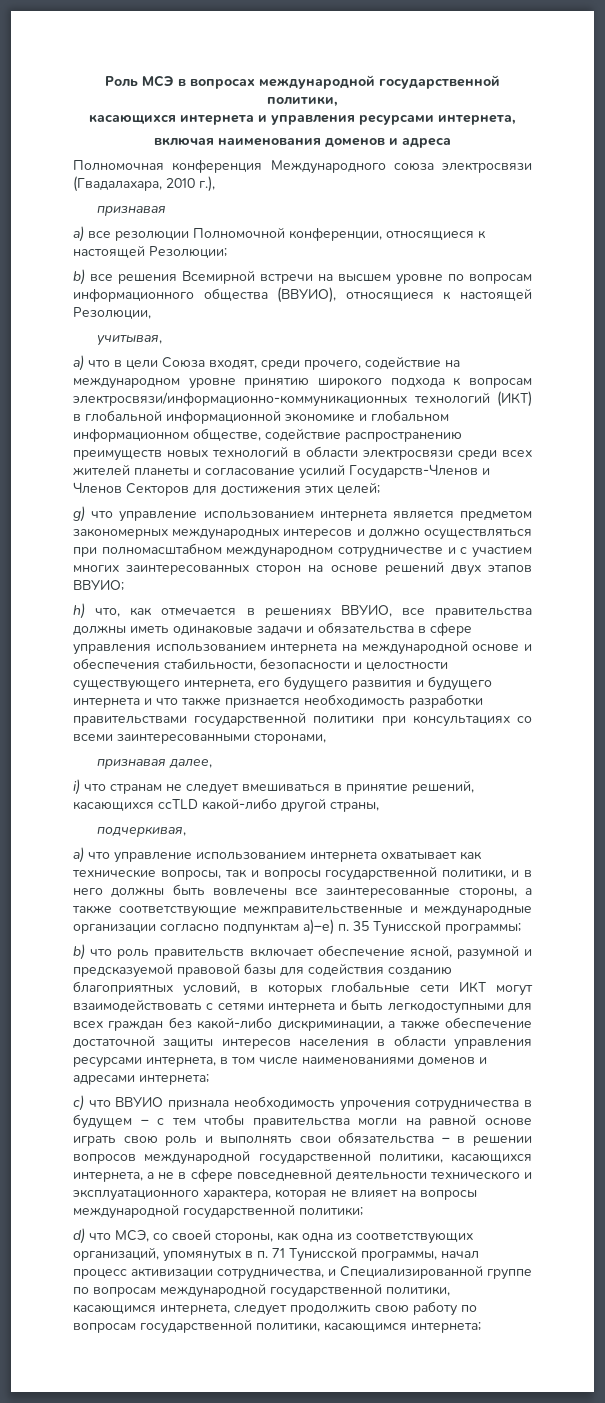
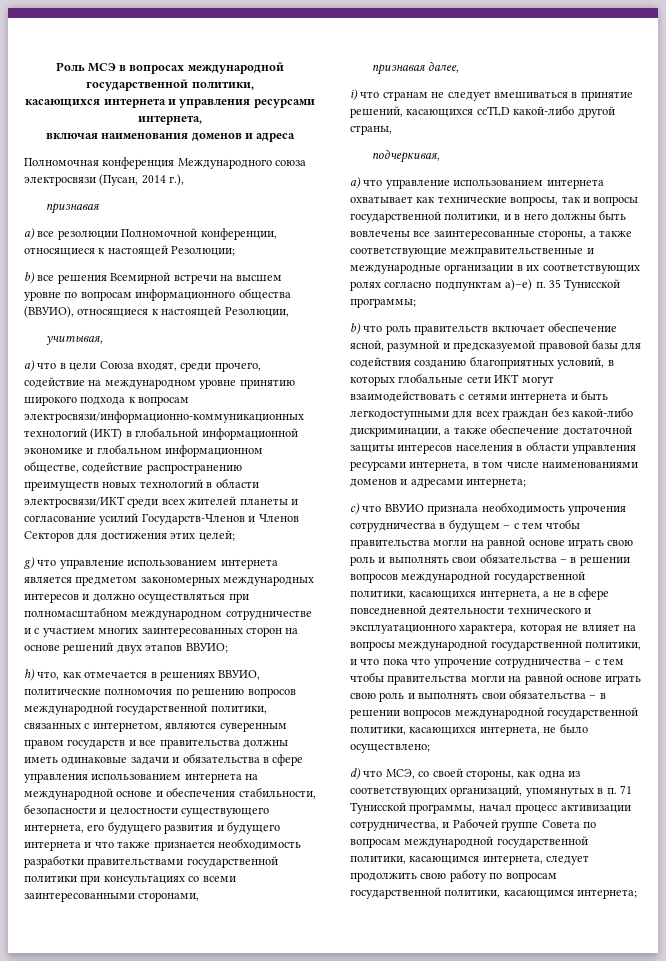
- Полномочная конференция Международного союза электросвязи (Гвадалахара, 2010 г.),
+ Полномочная конференция Международного союза электросвязи (Пусан, 2014 г.),
- а) что в цели Союза входят, среди прочего, содействие на международном уровне принятию широкого подхода к вопросам электросвязи/информационно-коммуникационных технологий (ИКТ) в глобальной информационной экономике и глобальном информационном обществе, содействие распространению преимуществ новых технологий в области электросвязи среди всех жителей планеты и согласование усилий Государств-Членов и Членов Секторов для достижения этих целей;
+ а) что в цели Союза входят, среди прочего, содействие на международном уровне принятию широкого подхода к вопросам электросвязи/информационно-коммуникационных технологий (ИКТ) в глобальной информационной экономике и глобальном информационном обществе, содействие распространению преимуществ новых технологий в области электросвязи/ИКТ среди всех жителей планеты и согласование усилий Государств-Членов и Членов Секторов для достижения этих целей;
- h) что, как отмечается в решениях ВВУИО, все правительства должны иметь одинаковые задачи и обязательства в сфере управления использованием интернета на международной основе и обеспечения стабильности, безопасности и целостности существующего интернета, его будущего развития и будущего интернета и что также признается необходимость разработки правительствами государственной политики при консультациях со всеми заинтересованными сторонами,
+ h) что, как отмечается в решениях ВВУИО, политические полномочия по решению вопросов международной государственной политики, связанных с интернетом, являются суверенным правом государств и все правительства должны иметь одинаковые задачи и обязательства в сфере управления использованием интернета на международной основе и обеспечения стабильности, безопасности и целостности существующего интернета, его будущего развития и будущего интернета и что также признается необходимость разработки правительствами государственной политики при консультациях со всеми заинтересованными сторонами,
- a) что управление использованием интернета охватывает как технические вопросы, так и вопросы государственной политики, и в него должны быть вовлечены все заинтересованные стороны, а также соответствующие межправительственные и международные организации согласно подпунктам а)–е) п. 35 Тунисской программы;
+ a) что управление использованием интернета охватывает как технические вопросы, так и вопросы государственной политики, и в него должны быть вовлечены все заинтересованные стороны, а также соответствующие межправительственные и международные организации в их соответствующих ролях согласно подпунктам а)–е) п. 35 Тунисской программы;
- с) что ВВУИО признала необходимость упрочения сотрудничества в будущем – с тем чтобы правительства могли на равной основе играть свою роль и выполнять свои обязательства – в решении вопросов международной государственной политики, касающихся интернета, а не в сфере повседневной деятельности технического и эксплуатационного характера, которая не влияет на вопросы международной государственной политики;
+ с) что ВВУИО признала необходимость упрочения сотрудничества в будущем – с тем чтобы правительства могли на равной основе играть свою роль и выполнять свои обязательства – в решении вопросов международной государственной политики, касающихся интернета, а не в сфере повседневной деятельности технического и эксплуатационного характера, которая не влияет на вопросы международной государственной политики, и что пока что упрочение сотрудничества – с тем чтобы правительства могли на равной основе играть свою роль и выполнять свои обязательства – в решении вопросов международной государственной политики, касающихся интернета, не было осуществлено;
- d) что МСЭ, со своей стороны, как одна из соответствующих организаций, упомянутых в п. 71 Тунисской программы, начал процесс активизации сотрудничества, и Специализированной группе по вопросам международной государственной политики, касающимся интернета, следует продолжить свою работу по вопросам государственной политики, касающимся интернета;
+ d) что МСЭ, со своей стороны, как одна из соответствующих организаций, упомянутых в п. 71 Тунисской программы, начал процесс активизации сотрудничества, и Рабочей группе Совета по вопросам международной государственной политики, касающимся интернета, следует продолжить свою работу по вопросам государственной политики, касающимся интернета;

